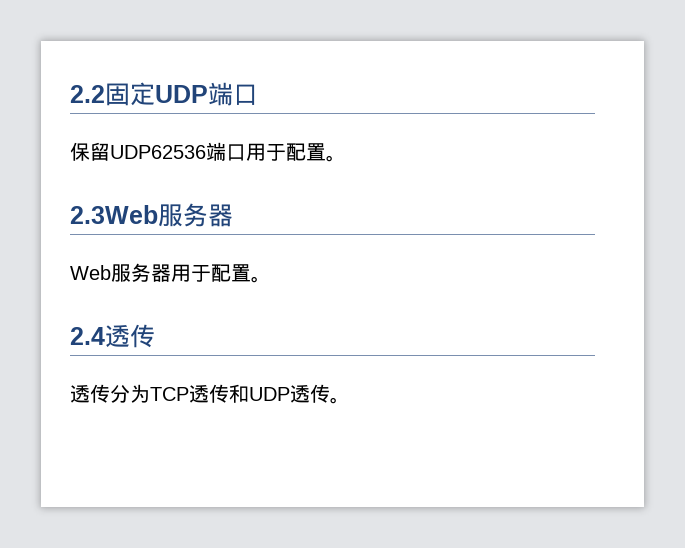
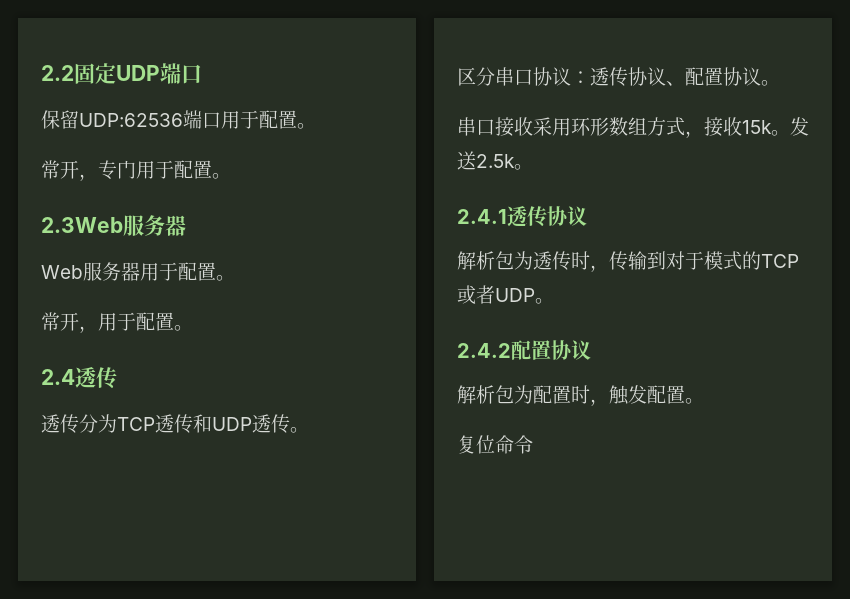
- 保留UDP62536端口用于配置。
+ 保留UDP:62536端口用于配置。
+ 常开，专门用于配置。
+ 常开，用于配置。
+ 区分串口协议：透传协议、配置协议。
+ 串口接收采用环形数组方式，接收15k。发送2.5k。
+ 2.4.1透传协议
+ 解析包为透传时，传输到对于模式的TCP或者UDP。
+ 2.4.2配置协议
+ 解析包为配置时，触发配置。
+ 复位命令

